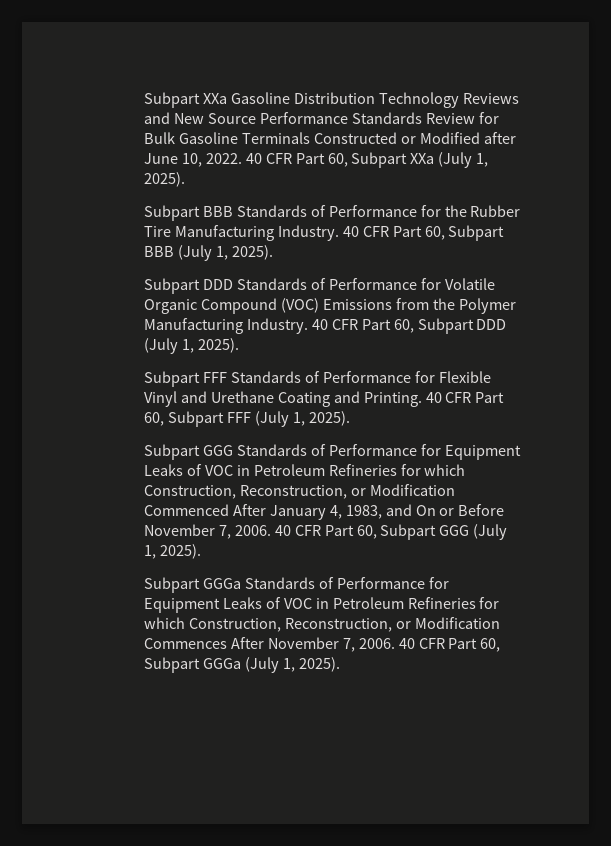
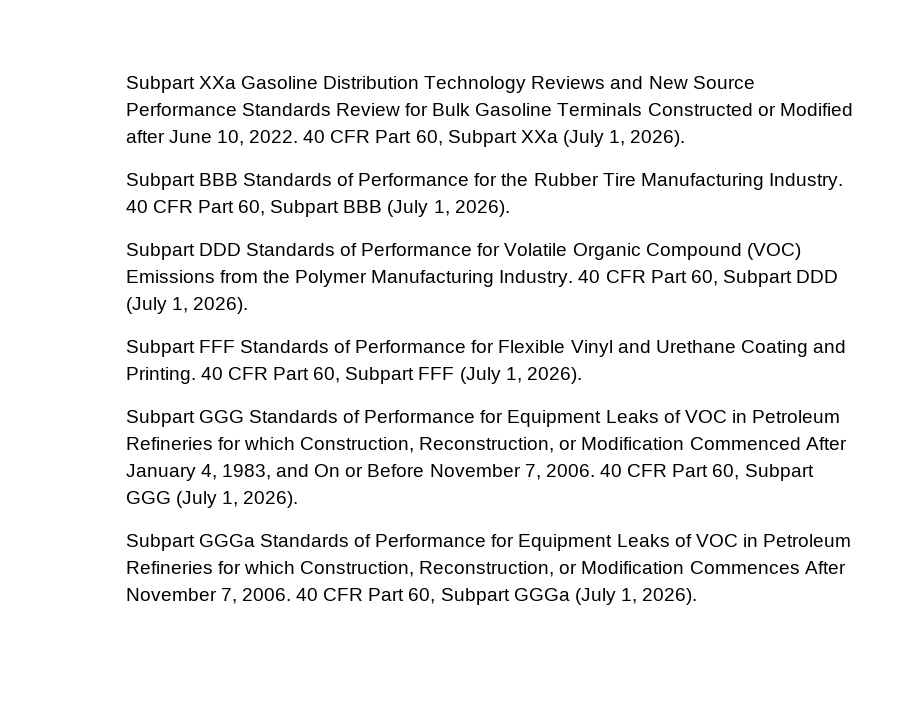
- 40 CFR Part 60, Subpart XXa (July 1, 2025).
+ 40 CFR Part 60, Subpart XXa (July 1, 2026).
- 40 CFR Part 60, Subpart BBB (July 1, 2025).
+ 40 CFR Part 60, Subpart BBB (July 1, 2026).
- 40 CFR Part 60, Subpart DDD (July 1, 2025).
+ 40 CFR Part 60, Subpart DDD (July 1, 2026).
- 40 CFR Part 60, Subpart FFF (July 1, 2025).
+ 40 CFR Part 60, Subpart FFF (July 1, 2026).
- 40 CFR Part 60, Subpart GGG (July 1, 2025).
+ 40 CFR Part 60, Subpart GGG (July 1, 2026).
- 40 CFR Part 60, Subpart GGGa (July 1, 2025).
+ 40 CFR Part 60, Subpart GGGa (July 1, 2026).

